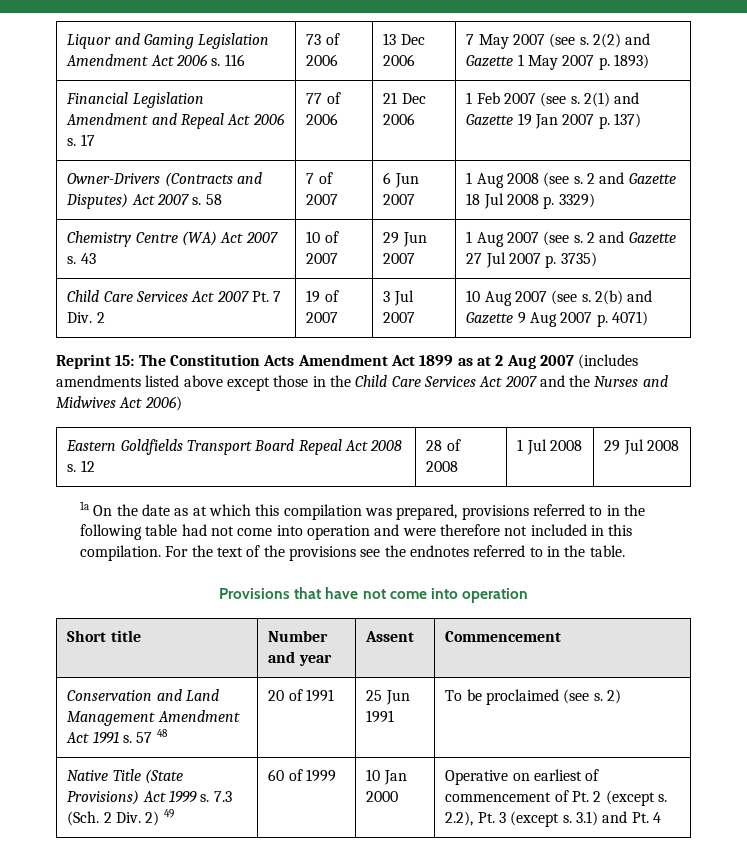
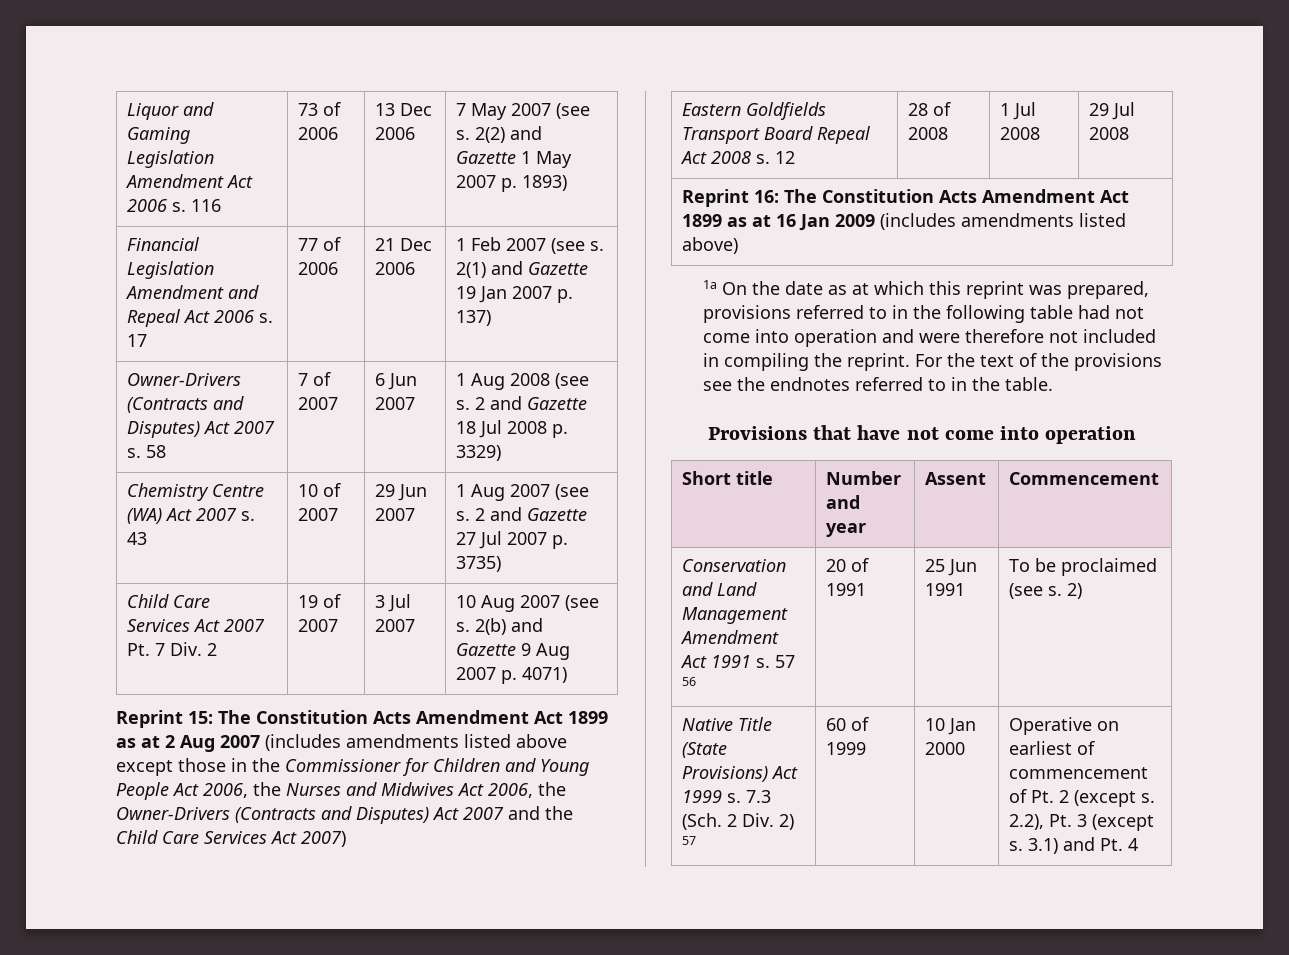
- Reprint 15: The Constitution Acts Amendment Act 1899 as at 2 Aug 2007 (includes amendments listed above except those in the Child Care Services Act 2007 and the Nurses and Midwives Act 2006)
+ Reprint 15: The Constitution Acts Amendment Act 1899 as at 2 Aug 2007 (includes amendments listed above except those in the Commissioner for Children and Young People Act 2006, the Nurses and Midwives Act 2006, the Owner-Drivers (Contracts and Disputes) Act 2007 and the Child Care Services Act 2007)
+ Reprint 16: The Constitution Acts Amendment Act 1899 as at 16 Jan 2009 (includes amendments listed above)
- 1a On the date as at which this compilation was prepared, provisions referred to in the following table had not come into operation and were therefore not included in this compilation.
+ 1a On the date as at which this reprint was prepared, provisions referred to in the following table had not come into operation and were therefore not included in compiling the reprint.
- Conservation and Land Management Amendment Act 1991 s. 57 48 | 20 of 1991 | 25 Jun 1991 | To be proclaimed (see s. 2)
+ Conservation and Land Management Amendment Act 1991 s. 57 56 | 20 of 1991 | 25 Jun 1991 | To be proclaimed (see s. 2)
- Native Title (State Provisions) Act 1999 s. 7.3 (Sch. 2 Div. 2) 49 | 60 of 1999 | 10 Jan 2000 | Operative on earliest of commencement of Pt. 2 (except s. 2.2), Pt. 3 (except s. 3.1) and Pt. 4
+ Native Title (State Provisions) Act 1999 s. 7.3 (Sch. 2 Div. 2) 57 | 60 of 1999 | 10 Jan 2000 | Operative on earliest of commencement of Pt. 2 (except s. 2.2), Pt. 3 (except s. 3.1) and Pt. 4

